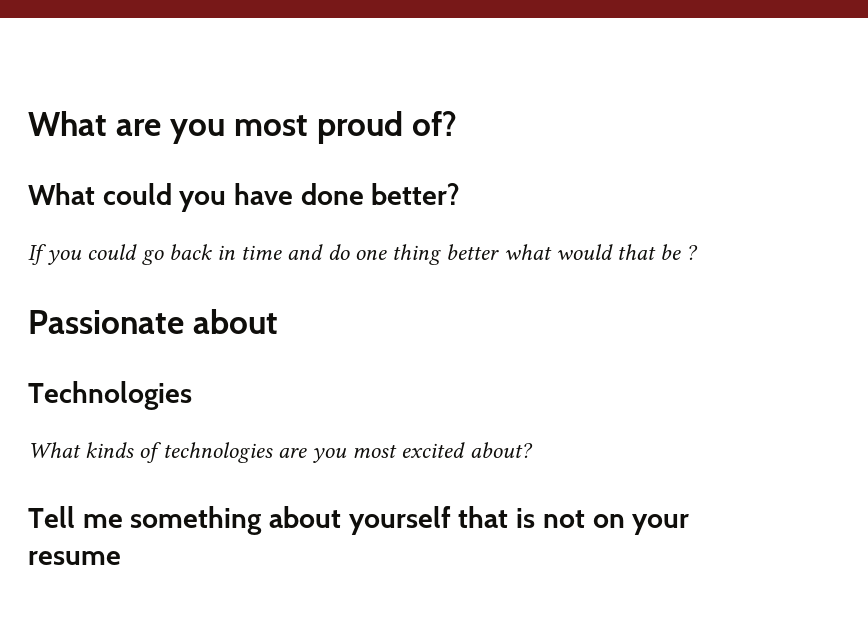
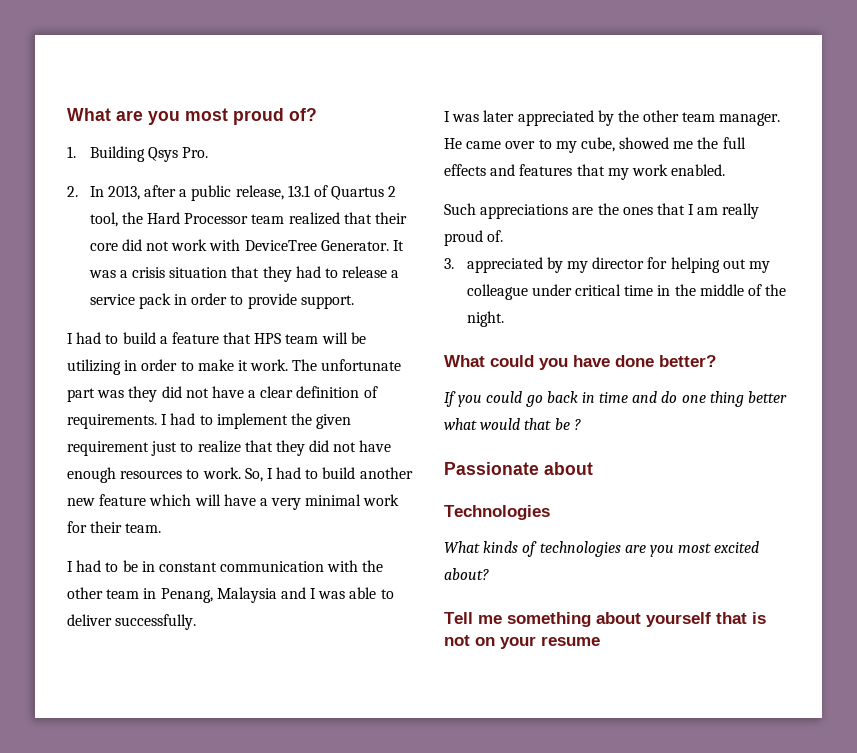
+ 1. Building Qsys Pro.
+ 2. In 2013, after a public release, 13.1 of Quartus 2 tool, the Hard Processor team realized that their core did not work with DeviceTree Generator. It was a crisis situation that they had to release a service pack in order to provide support.
+ I had to build a feature that HPS team will be utilizing in order to make it work. The unfortunate part was they did not have a clear definition of requirements. I had to implement the given requirement just to realize that they did not have enough resources to work. So, I had to build another new feature which will have a very minimal work for their team.
+ I had to be in constant communication with the other team in Penang, Malaysia and I was able to deliver successfully.
+ I was later appreciated by the other team manager. He came over to my cube, showed me the full effects and features that my work enabled.
+ Such appreciations are the ones that I am really proud of.
+ 3. appreciated by my director for helping out my colleague under critical time in the middle of the night.

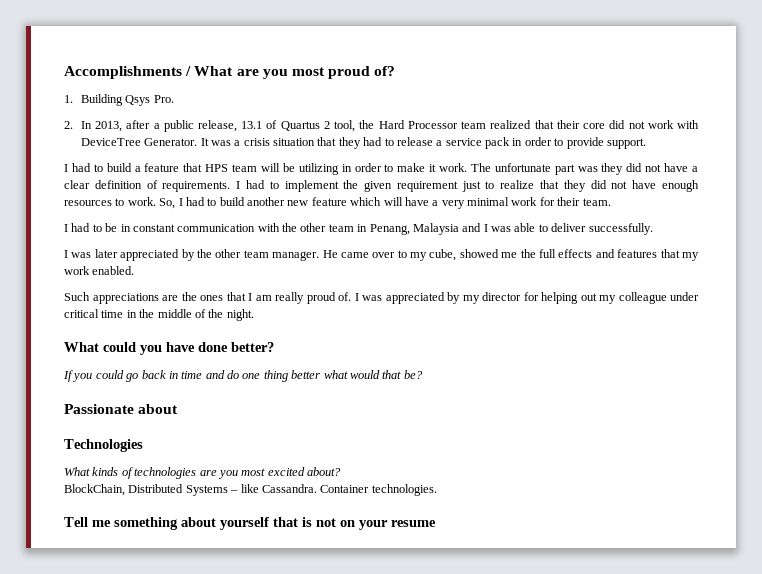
- What are you most proud of?
+ Accomplishments / What are you most proud of?
- Such appreciations are the ones that I am really proud of.
- 3. appreciated by my director for helping out my colleague under critical time in the middle of the night.
+ Such appreciations are the ones that I am really proud of. I was appreciated by my director for helping out my colleague under critical time in the middle of the night.
- If you could go back in time and do one thing better what would that be ?
+ If you could go back in time and do one thing better what would that be?
+ BlockChain, Distributed Systems – like Cassandra. Container technologies.

